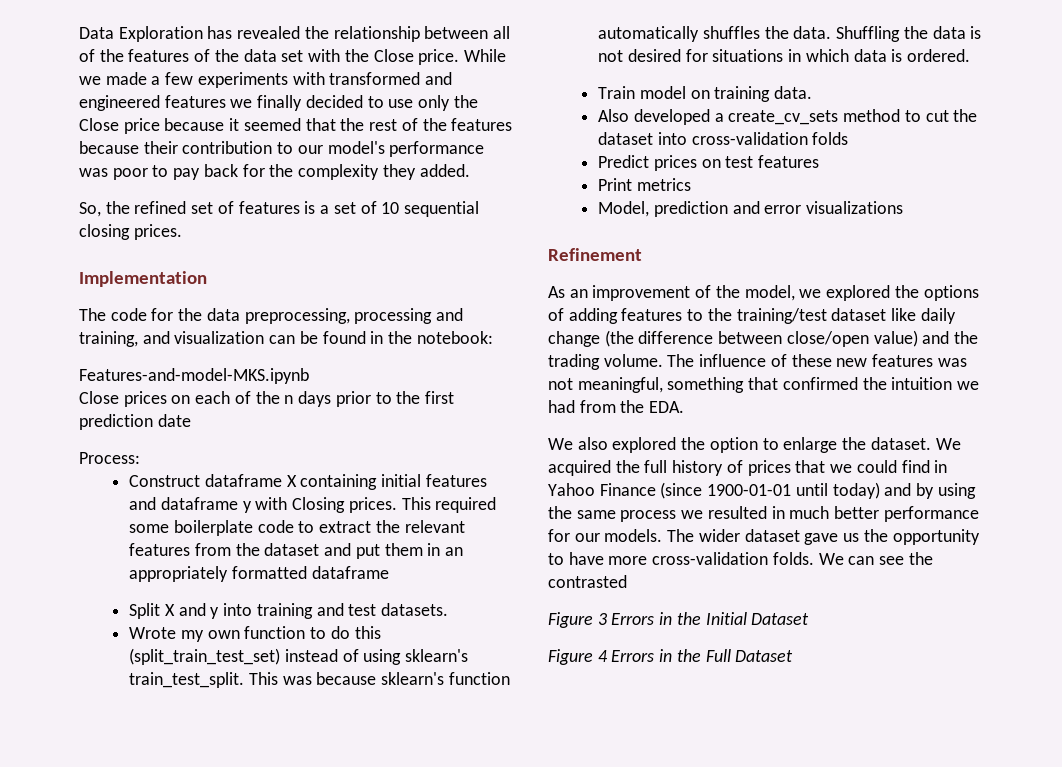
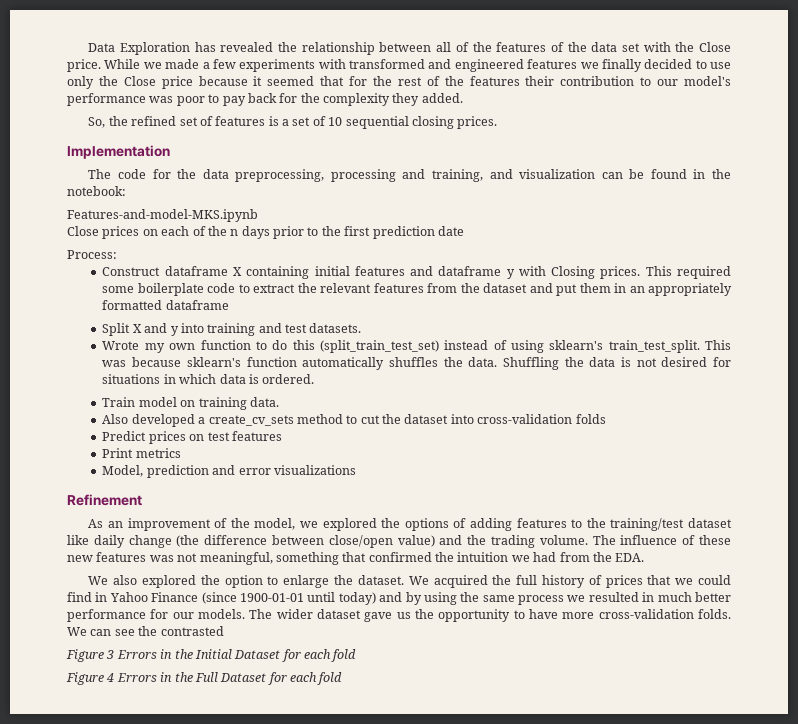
- While we made a few experiments with transformed and engineered features we finally decided to use only the Close price because it seemed that the rest of the features because their contribution to our model's performance was poor to pay back for the complexity they added.
+ While we made a few experiments with transformed and engineered features we finally decided to use only the Close price because it seemed that for the rest of the features their contribution to our model's performance was poor to pay back for the complexity they added.
- Figure 3 Errors in the Initial Dataset
+ Figure 3 Errors in the Initial Dataset for each fold
- Figure 4 Errors in the Full Dataset
+ Figure 4 Errors in the Full Dataset for each fold

